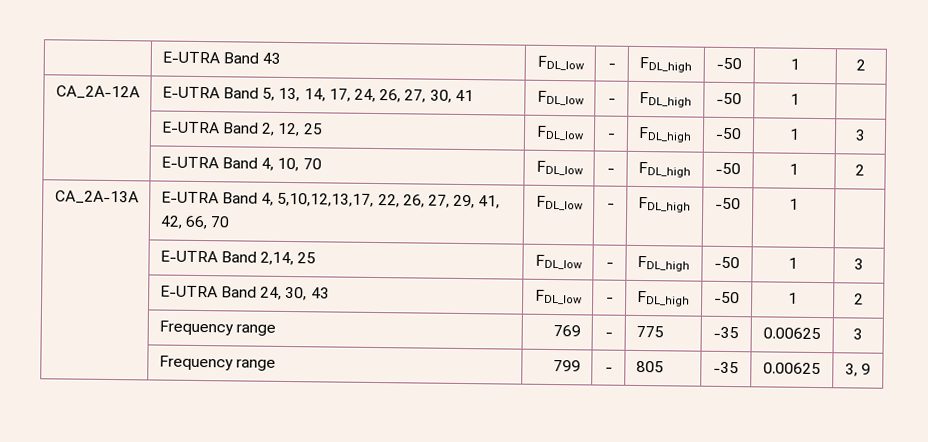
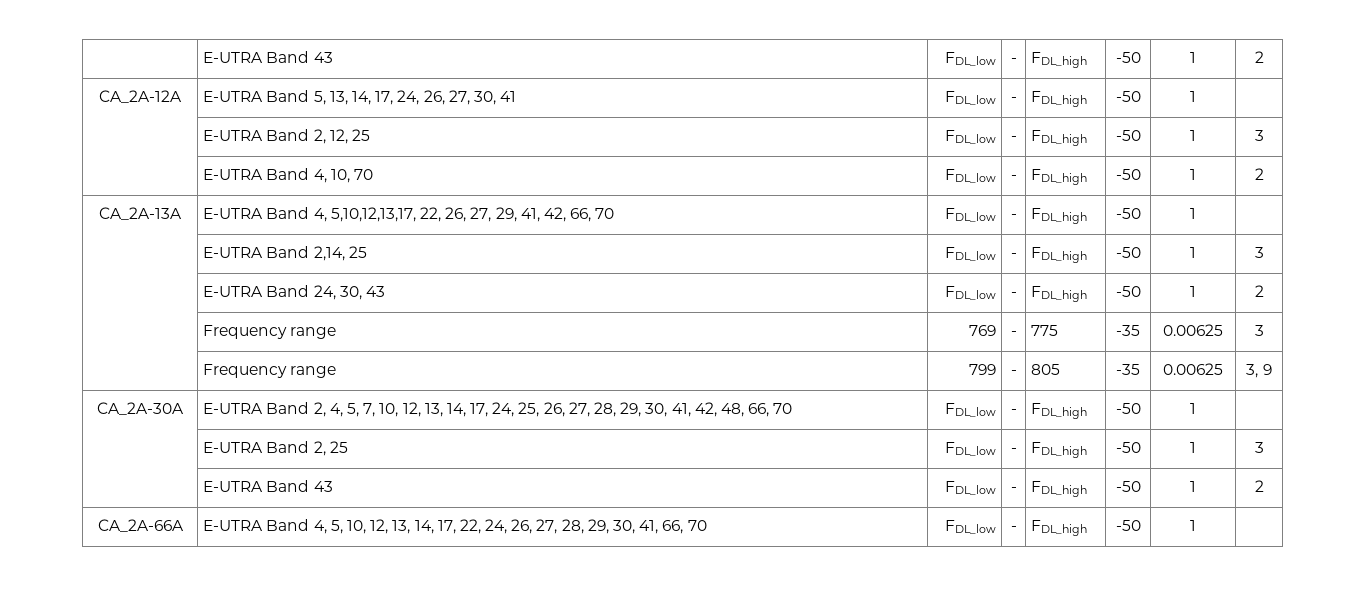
+ CA_2A-30A | E-UTRA Band 2, 4, 5, 7, 10, 12, 13, 14, 17, 24, 25, 26, 27, 28, 29, 30, 41, 42, 48, 66, 70 | FDL_low | - | FDL_high | -50 | 1 |
+ | E-UTRA Band 2, 25 | FDL_low | - | FDL_high | -50 | 1 | 3
+ | E-UTRA Band 43 | FDL_low | - | FDL_high | -50 | 1 | 2
+ CA_2A-66A | E-UTRA Band 4, 5, 10, 12, 13, 14, 17, 22, 24, 26, 27, 28, 29, 30, 41, 66, 70 | FDL_low | - | FDL_high | -50 | 1 |

